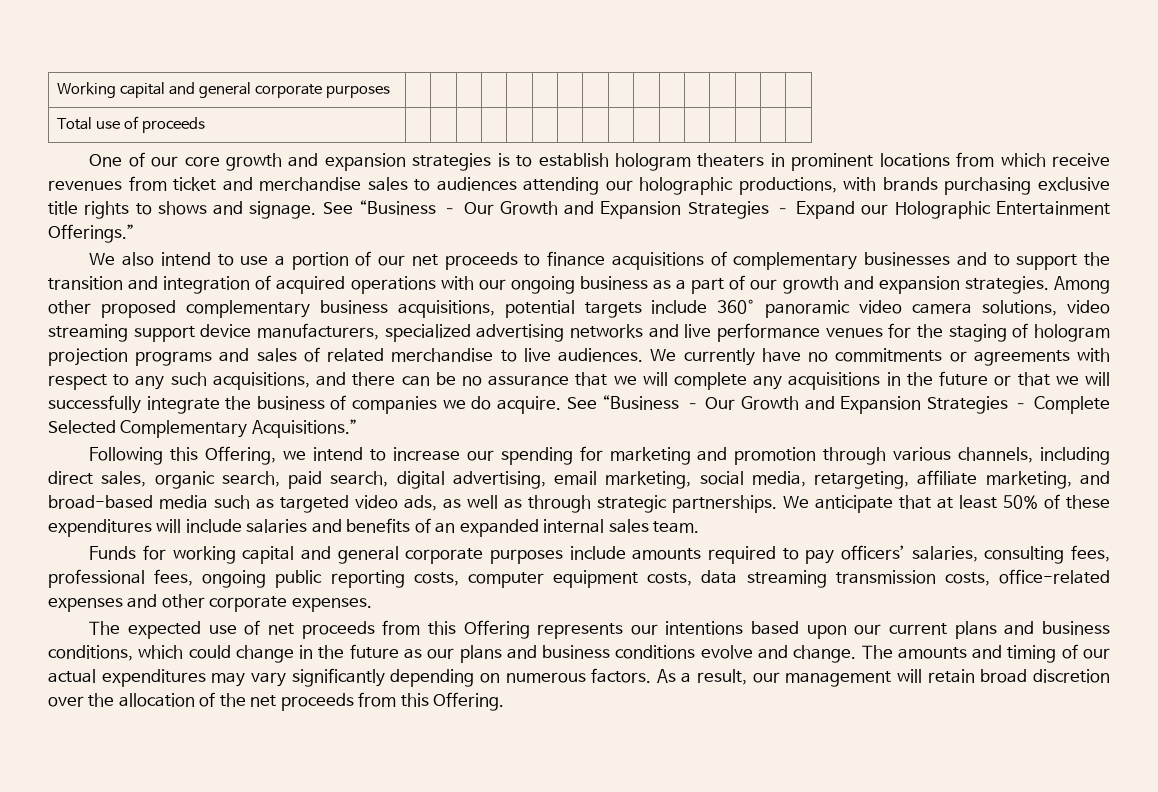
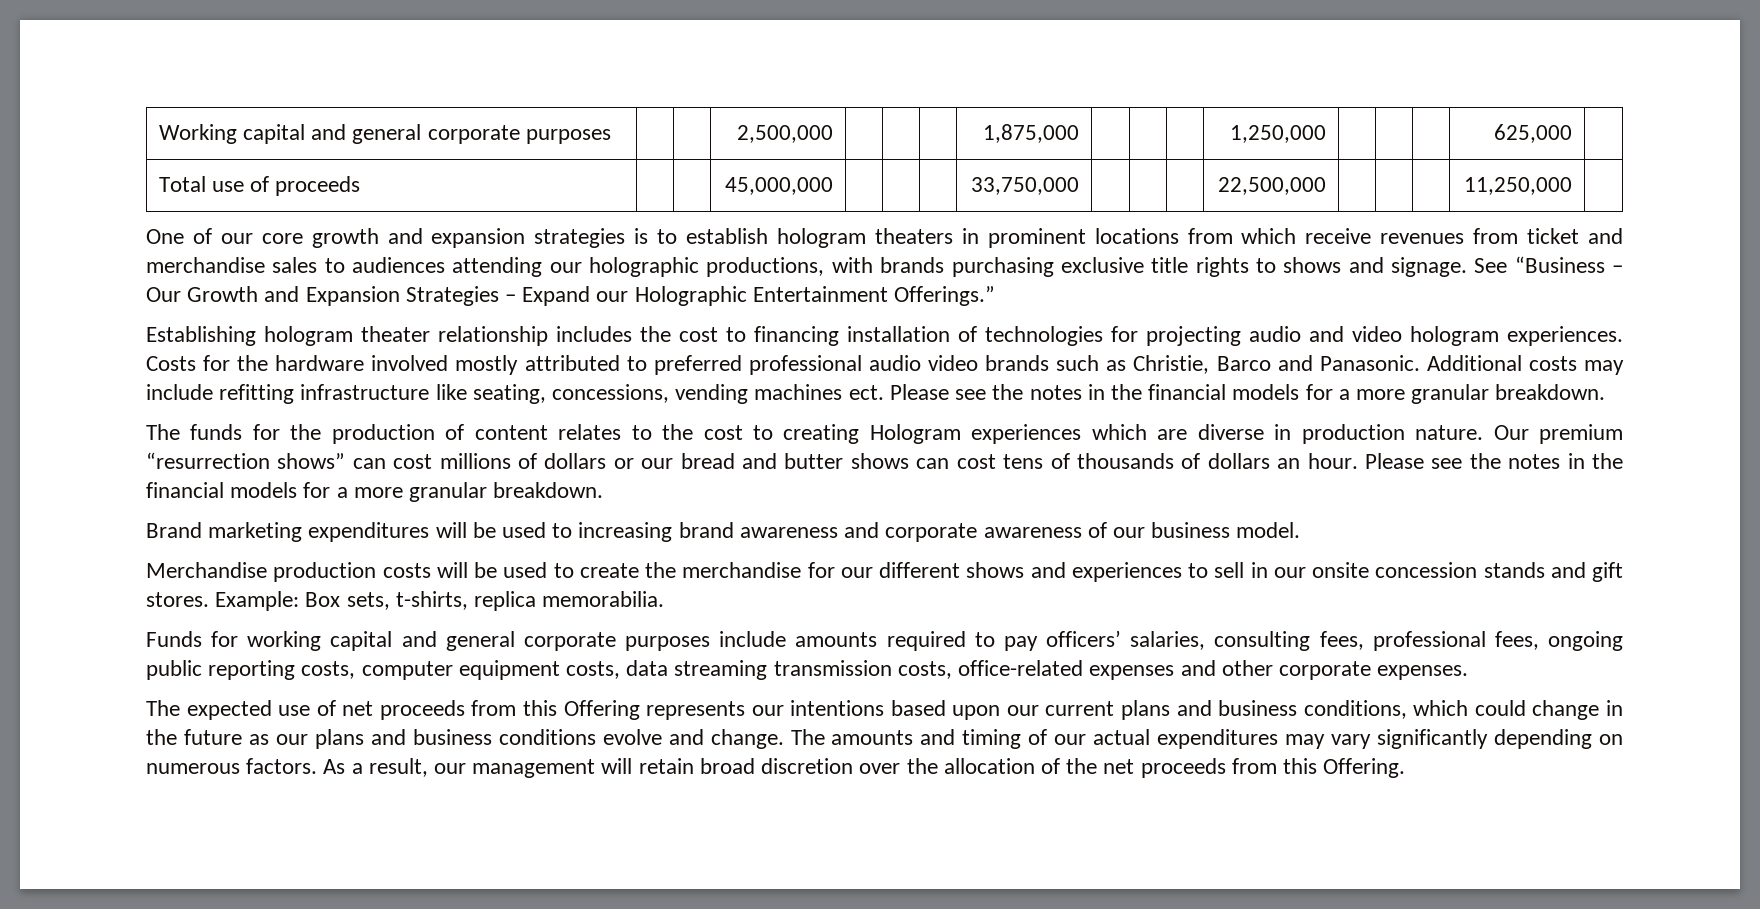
- Working capital and general corporate purposes | | | | | | | | | | | | | | | |
+ Working capital and general corporate purposes | | | 2,500,000 | | | | 1,875,000 | | | | 1,250,000 | | | | 625,000 |
- Total use of proceeds | | | | | | | | | | | | | | | |
+ Total use of proceeds | | | 45,000,000 | | | | 33,750,000 | | | | 22,500,000 | | | | 11,250,000 |
- We also intend to use a portion of our net proceeds to finance acquisitions of complementary businesses and to support the transition and integration of acquired operations with our ongoing business as a part of our growth and expansion strategies. Among other proposed complementary business acquisitions, potential targets include 360° panoramic video camera solutions, video streaming support device manufacturers, specialized advertising networks and live performance venues for the staging of hologram projection programs and sales of related merchandise to live audiences. We currently have no commitments or agreements with respect to any such acquisitions, and there can be no assurance that we will complete any acquisitions in the future or that we will successfully integrate the business of companies we do acquire. See “Business – Our Growth and Expansion Strategies – Complete Selected Complementary Acquisitions.”
- Following this Offering, we intend to increase our spending for marketing and promotion through various channels, including direct sales, organic search, paid search, digital advertising, email marketing, social media, retargeting, affiliate marketing, and broad-based media such as targeted video ads, as well as through strategic partnerships. We anticipate that at least 50% of these expenditures will include salaries and benefits of an expanded internal sales team.
+ Establishing hologram theater relationship includes the cost to financing installation of technologies for projecting audio and video hologram experiences. Costs for the hardware involved mostly attributed to preferred professional audio video brands such as Christie, Barco and Panasonic. Additional costs may include refitting infrastructure like seating, concessions, vending machines ect. Please see the notes in the financial models for a more granular breakdown.
+ The funds for the production of content relates to the cost to creating Hologram experiences which are diverse in production nature. Our premium “resurrection shows” can cost millions of dollars or our bread and butter shows can cost tens of thousands of dollars an hour. Please see the notes in the financial models for a more granular breakdown.
+ Brand marketing expenditures will be used to increasing brand awareness and corporate awareness of our business model.
+ Merchandise production costs will be used to create the merchandise for our different shows and experiences to sell in our onsite concession stands and gift stores. Example: Box sets, t-shirts, replica memorabilia.

